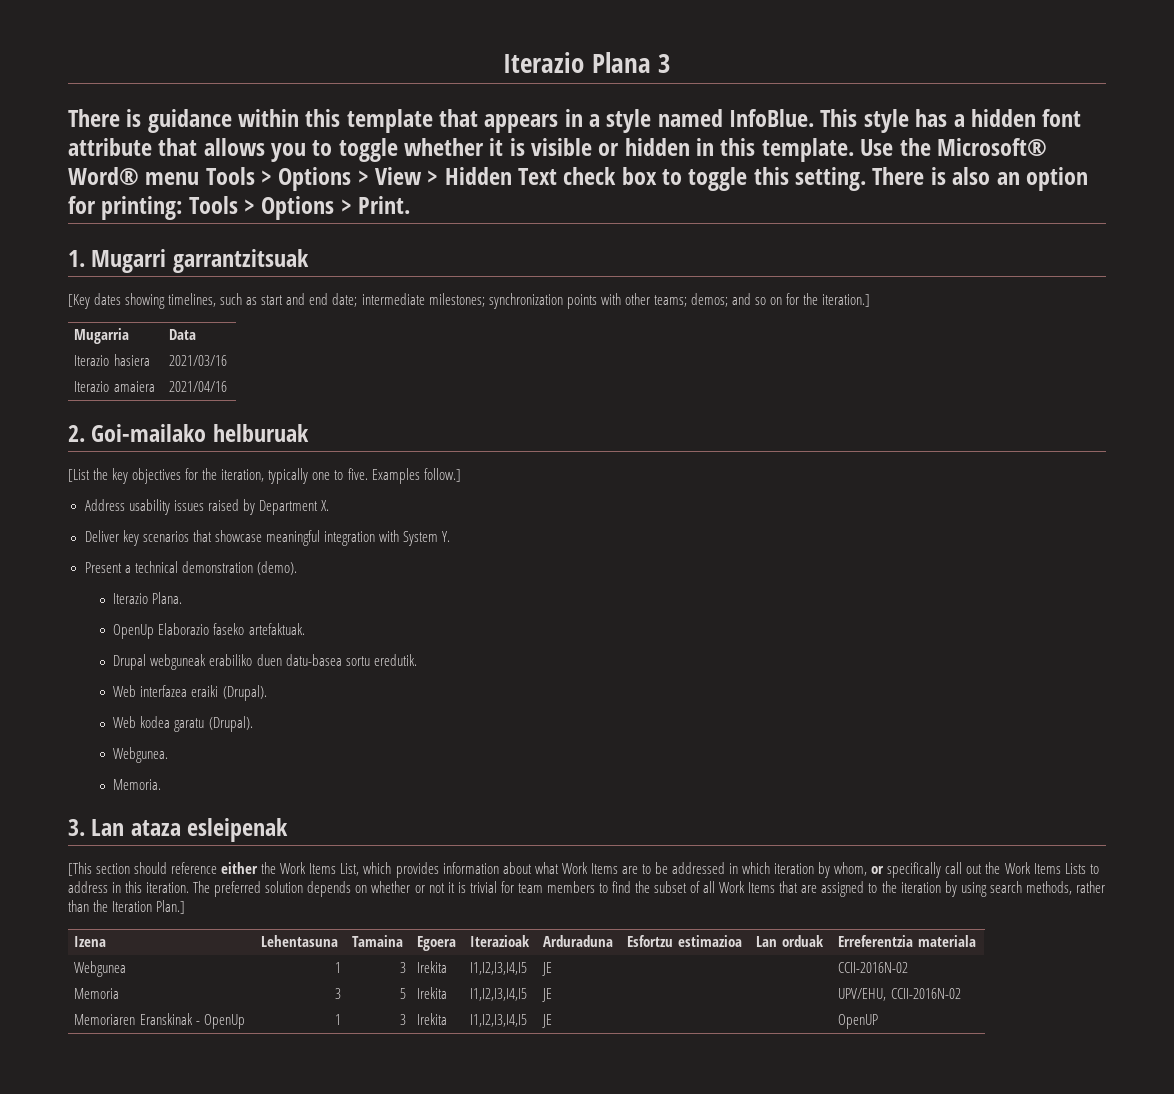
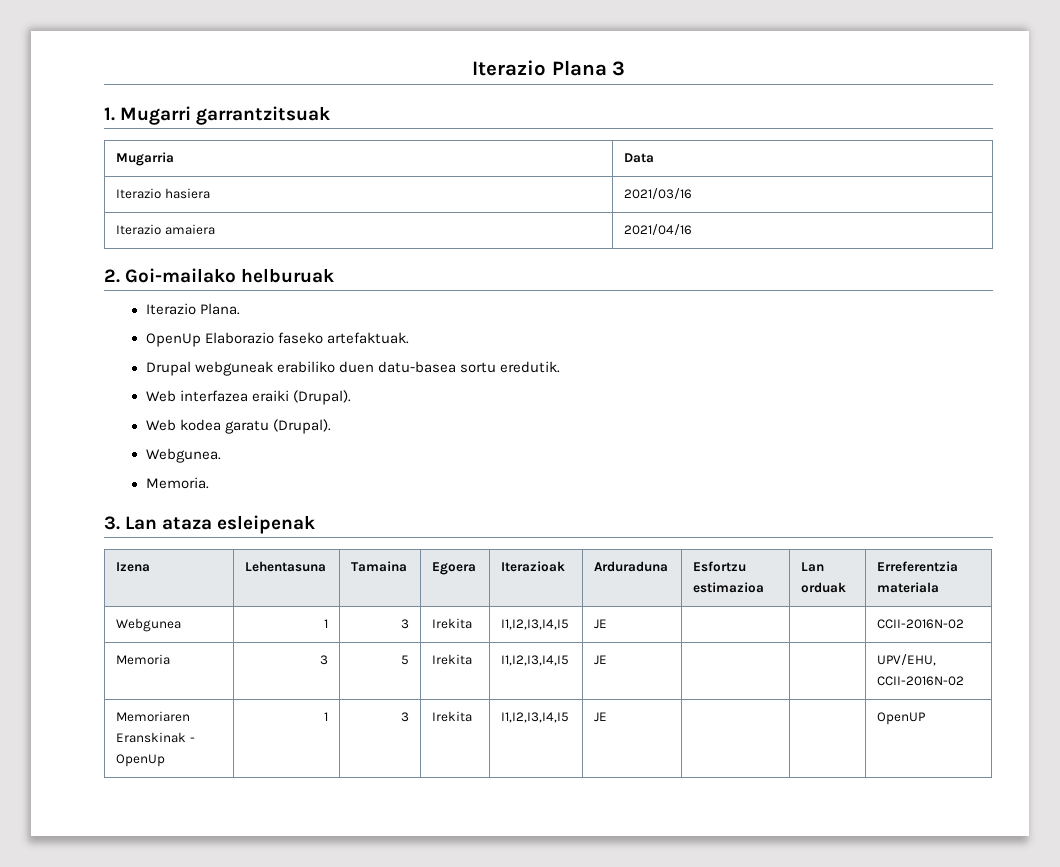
- There is guidance within this template that appears in a style named InfoBlue. This style has a hidden font attribute that allows you to toggle whether it is visible or hidden in this template. Use the Microsoft® Word® menu Tools > Options > View > Hidden Text check box to toggle this setting. There is also an option for printing: Tools > Options > Print.
  1. Mugarri garrantzitsuak
- [Key dates showing timelines, such as start and end date; intermediate milestones; synchronization points with other teams; demos; and so on for the iteration.]
- [List the key objectives for the iteration, typically one to five. Examples follow.]
- Address usability issues raised by Department X.
- Deliver key scenarios that showcase meaningful integration with System Y.
- Present a technical demonstration (demo).
- [This section should reference either the Work Items List, which provides information about what Work Items are to be addressed in which iteration by whom, or specifically call out the Work Items Lists to address in this iteration. The preferred solution depends on whether or not it is trivial for team members to find the subset of all Work Items that are assigned to the iteration by using search methods, rather than the Iteration Plan.]

